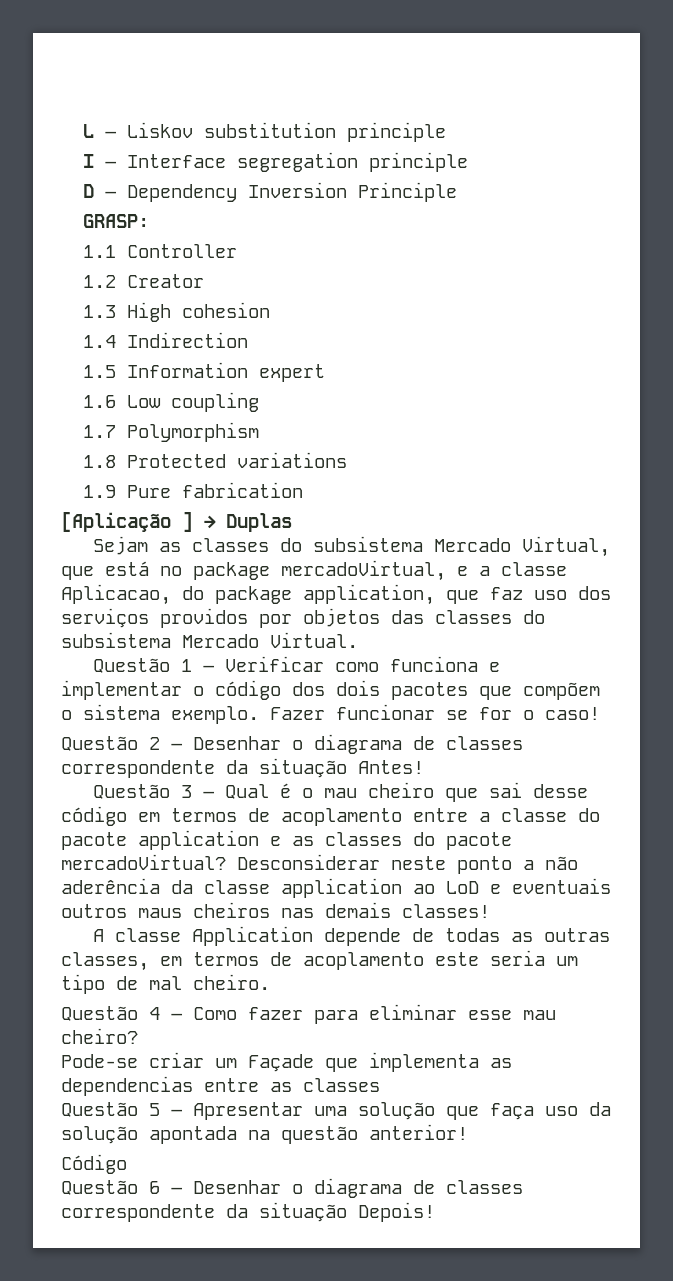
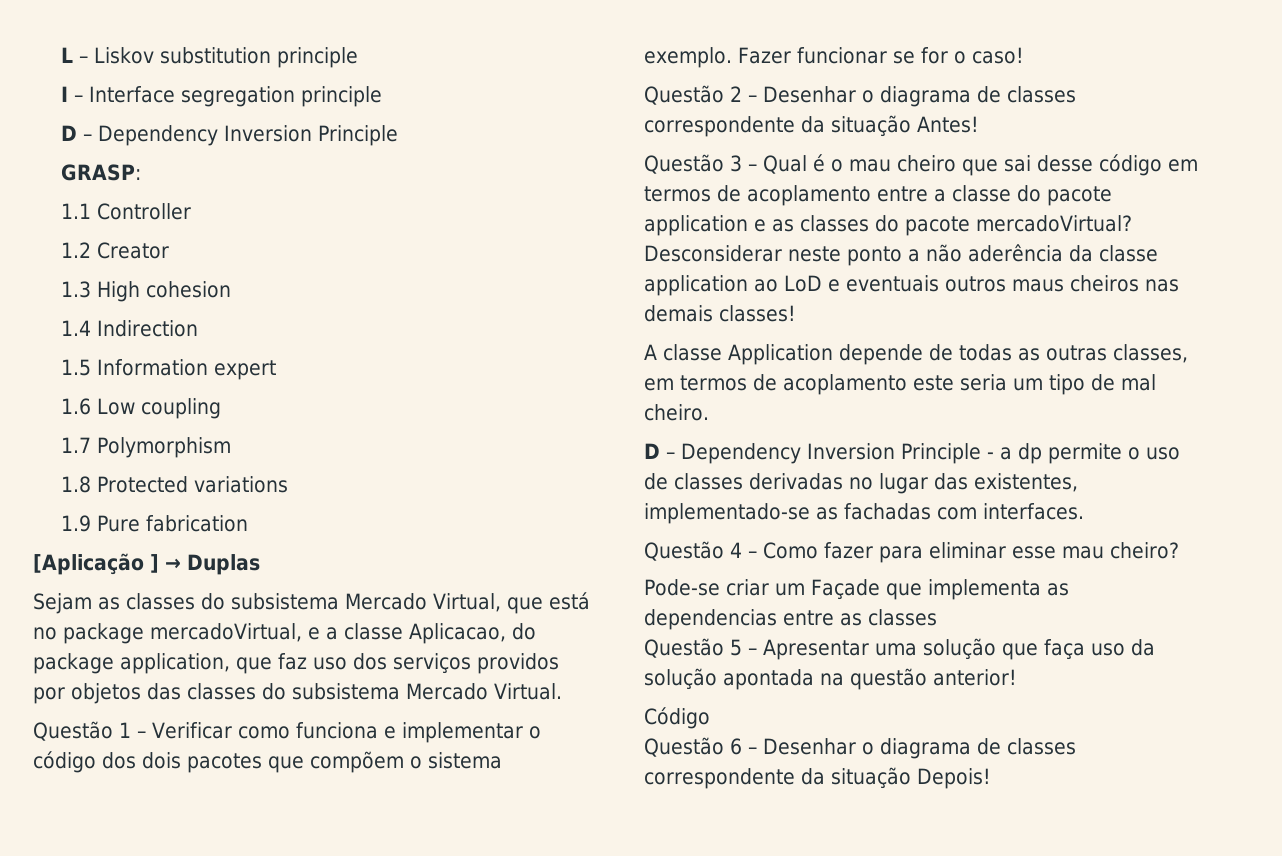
+ D – Dependency Inversion Principle - a dp permite o uso de classes derivadas no lugar das existentes, implementado-se as fachadas com interfaces.

